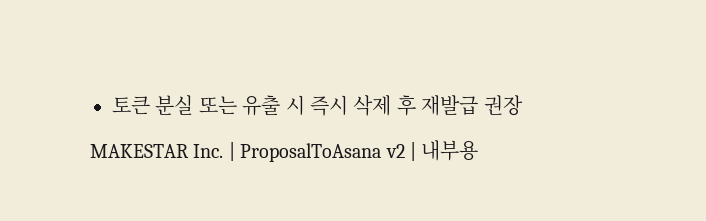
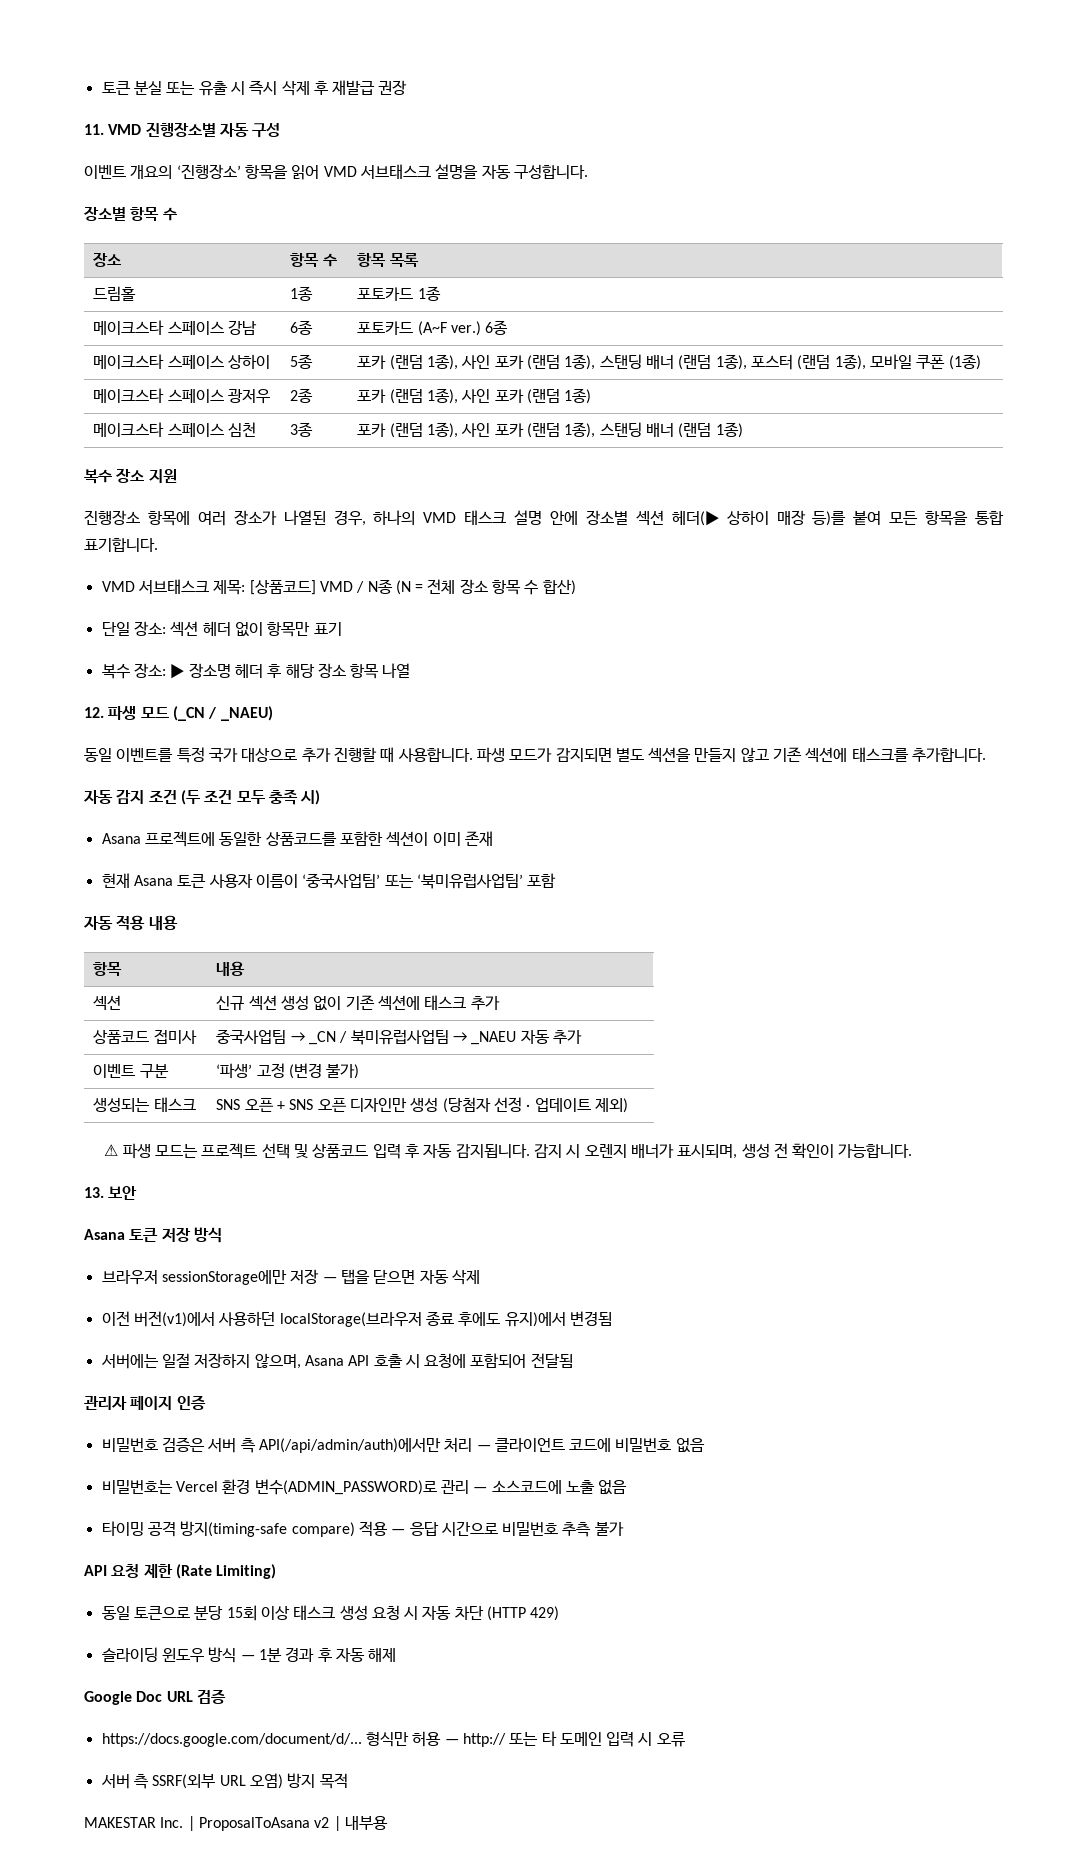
+ 11. VMD 진행장소별 자동 구성
+ 이벤트 개요의 ‘진행장소’ 항목을 읽어 VMD 서브태스크 설명을 자동 구성합니다.
+ 장소별 항목 수
+ 장소 | 항목 수 | 항목 목록
+ 드림홀 | 1종 | 포토카드 1종
+ 메이크스타 스페이스 강남 | 6종 | 포토카드 (A~F ver.) 6종
+ 메이크스타 스페이스 상하이 | 5종 | 포카 (랜덤 1종), 사인 포카 (랜덤 1종), 스탠딩 배너 (랜덤 1종), 포스터 (랜덤 1종), 모바일 쿠폰 (1종)
+ 메이크스타 스페이스 광저우 | 2종 | 포카 (랜덤 1종), 사인 포카 (랜덤 1종)
+ 메이크스타 스페이스 심천 | 3종 | 포카 (랜덤 1종), 사인 포카 (랜덤 1종), 스탠딩 배너 (랜덤 1종)
+ 복수 장소 지원
+ 진행장소 항목에 여러 장소가 나열된 경우, 하나의 VMD 태스크 설명 안에 장소별 섹션 헤더(▶ 상하이 매장 등)를 붙여 모든 항목을 통합 표기합니다.
+ VMD 서브태스크 제목: [상품코드] VMD / N종 (N = 전체 장소 항목 수 합산)
+ 단일 장소: 섹션 헤더 없이 항목만 표기
+ 복수 장소: ▶ 장소명 헤더 후 해당 장소 항목 나열
+ 12. 파생 모드 (_CN / _NAEU)
+ 동일 이벤트를 특정 국가 대상으로 추가 진행할 때 사용합니다. 파생 모드가 감지되면 별도 섹션을 만들지 않고 기존 섹션에 태스크를 추가합니다.
+ 자동 감지 조건 (두 조건 모두 충족 시)
+ Asana 프로젝트에 동일한 상품코드를 포함한 섹션이 이미 존재
+ 현재 Asana 토큰 사용자 이름이 ‘중국사업팀’ 또는 ‘북미유럽사업팀’ 포함
+ 자동 적용 내용
+ 항목 | 내용
+ 섹션 | 신규 섹션 생성 없이 기존 섹션에 태스크 추가
+ 상품코드 접미사 | 중국사업팀 → _CN / 북미유럽사업팀 → _NAEU 자동 추가
+ 이벤트 구분 | ‘파생’ 고정 (변경 불가)
+ 생성되는 태스크 | SNS 오픈 + SNS 오픈 디자인만 생성 (당첨자 선정 · 업데이트 제외)
+ ⚠ 파생 모드는 프로젝트 선택 및 상품코드 입력 후 자동 감지됩니다. 감지 시 오렌지 배너가 표시되며, 생성 전 확인이 가능합니다.
+ 13. 보안
+ Asana 토큰 저장 방식
+ 브라우저 sessionStorage에만 저장 — 탭을 닫으면 자동 삭제
+ 이전 버전(v1)에서 사용하던 localStorage(브라우저 종료 후에도 유지)에서 변경됨
+ 서버에는 일절 저장하지 않으며, Asana API 호출 시 요청에 포함되어 전달됨
+ 관리자 페이지 인증
+ 비밀번호 검증은 서버 측 API(/api/admin/auth)에서만 처리 — 클라이언트 코드에 비밀번호 없음
+ 비밀번호는 Vercel 환경 변수(ADMIN_PASSWORD)로 관리 — 소스코드에 노출 없음
+ 타이밍 공격 방지(timing-safe compare) 적용 — 응답 시간으로 비밀번호 추측 불가
+ API 요청 제한 (Rate Limiting)
+ 동일 토큰으로 분당 15회 이상 태스크 생성 요청 시 자동 차단 (HTTP 429)
+ 슬라이딩 윈도우 방식 — 1분 경과 후 자동 해제
+ Google Doc URL 검증
+ https://docs.google.com/document/d/... 형식만 허용 — http:// 또는 타 도메인 입력 시 오류
+ 서버 측 SSRF(외부 URL 오염) 방지 목적

